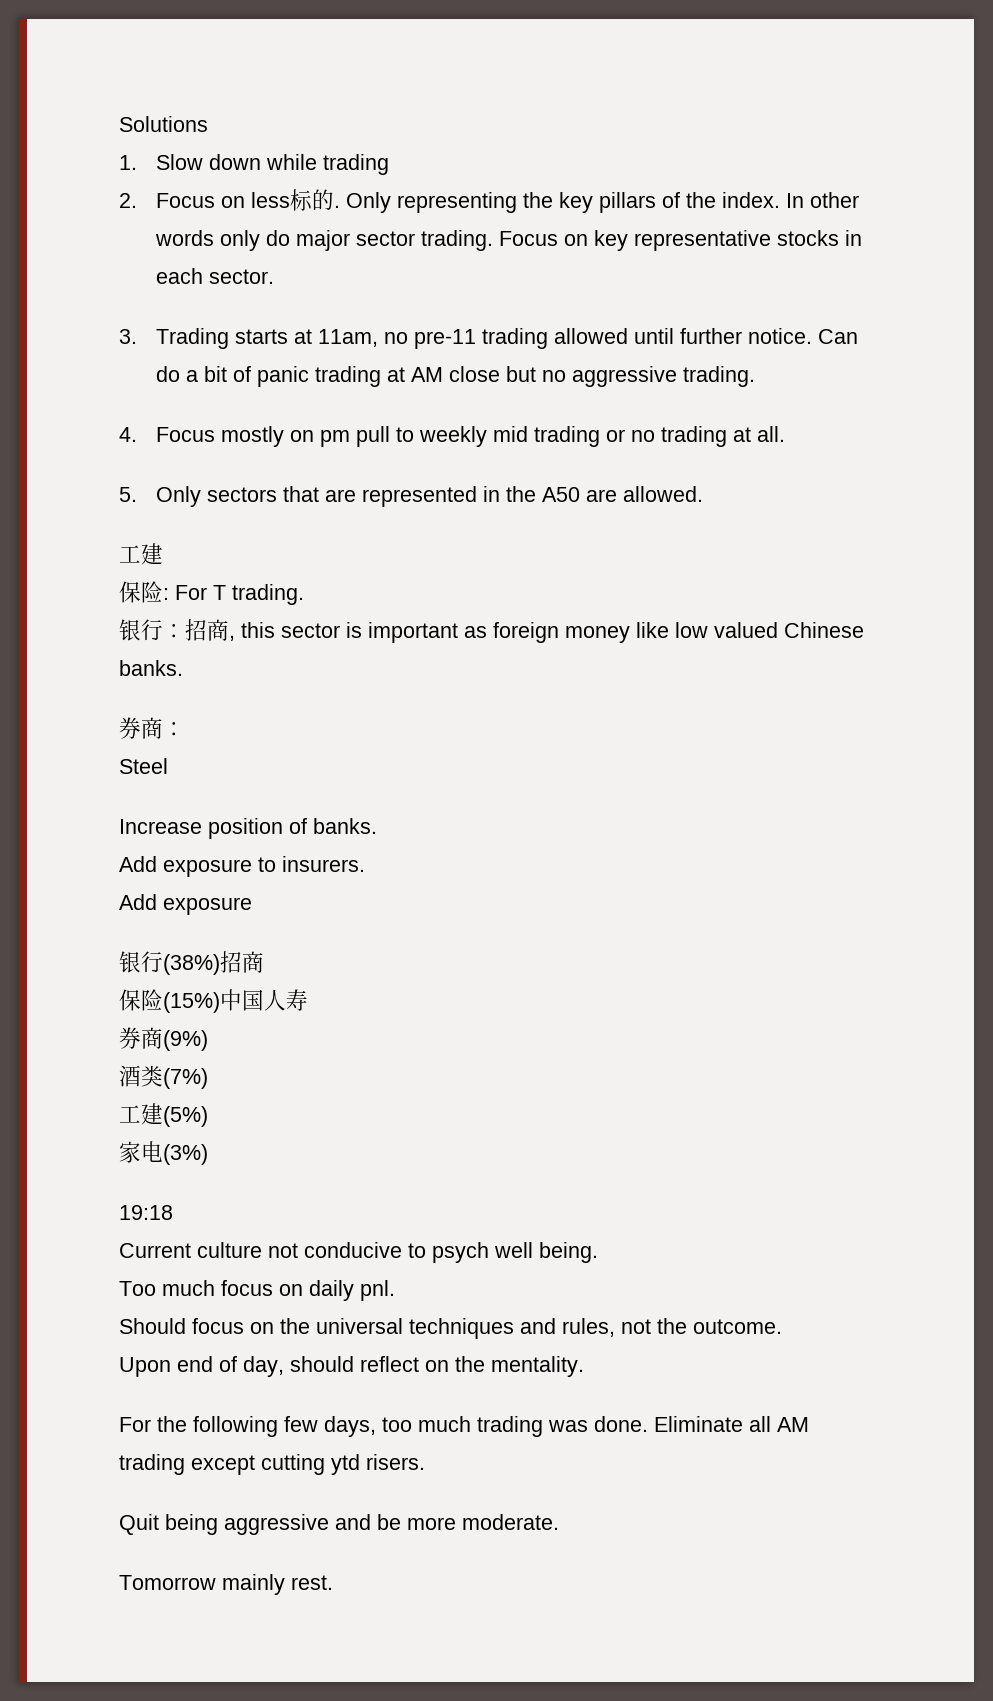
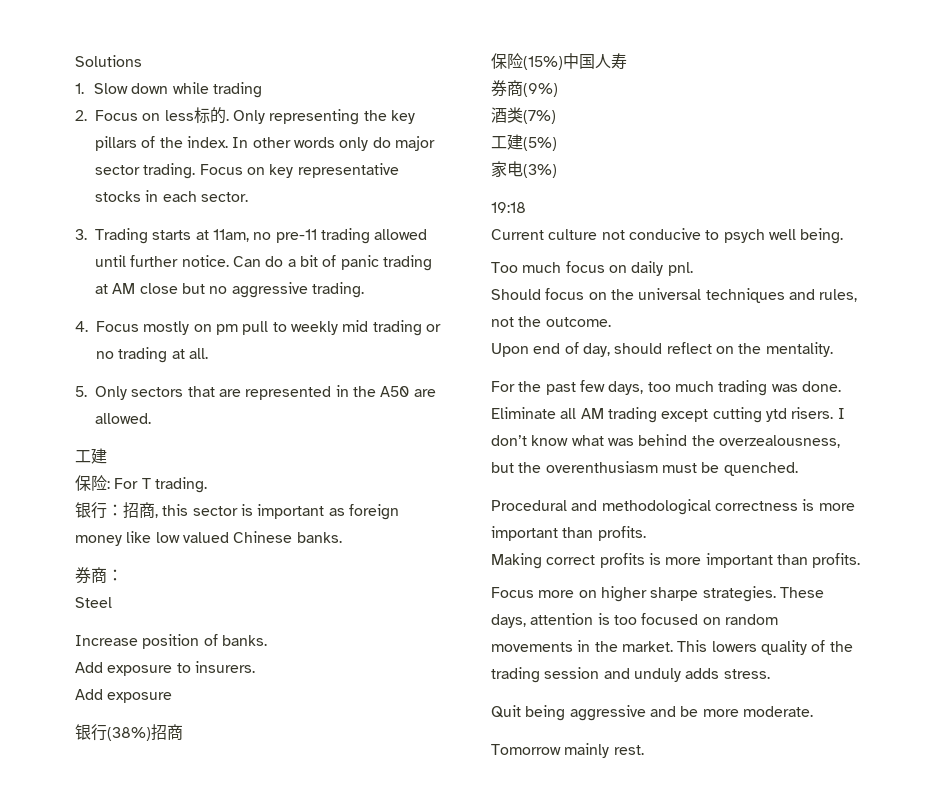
- For the following few days, too much trading was done.
+ For the past few days, too much trading was done.
+ I don’t know what was behind the overzealousness, but the overenthusiasm must be quenched.
+ Procedural and methodological correctness is more important than profits.
+ Making correct profits is more important than profits.
+ Focus more on higher sharpe strategies. These days, attention is too focused on random movements in the market. This lowers quality of the trading session and unduly adds stress.

